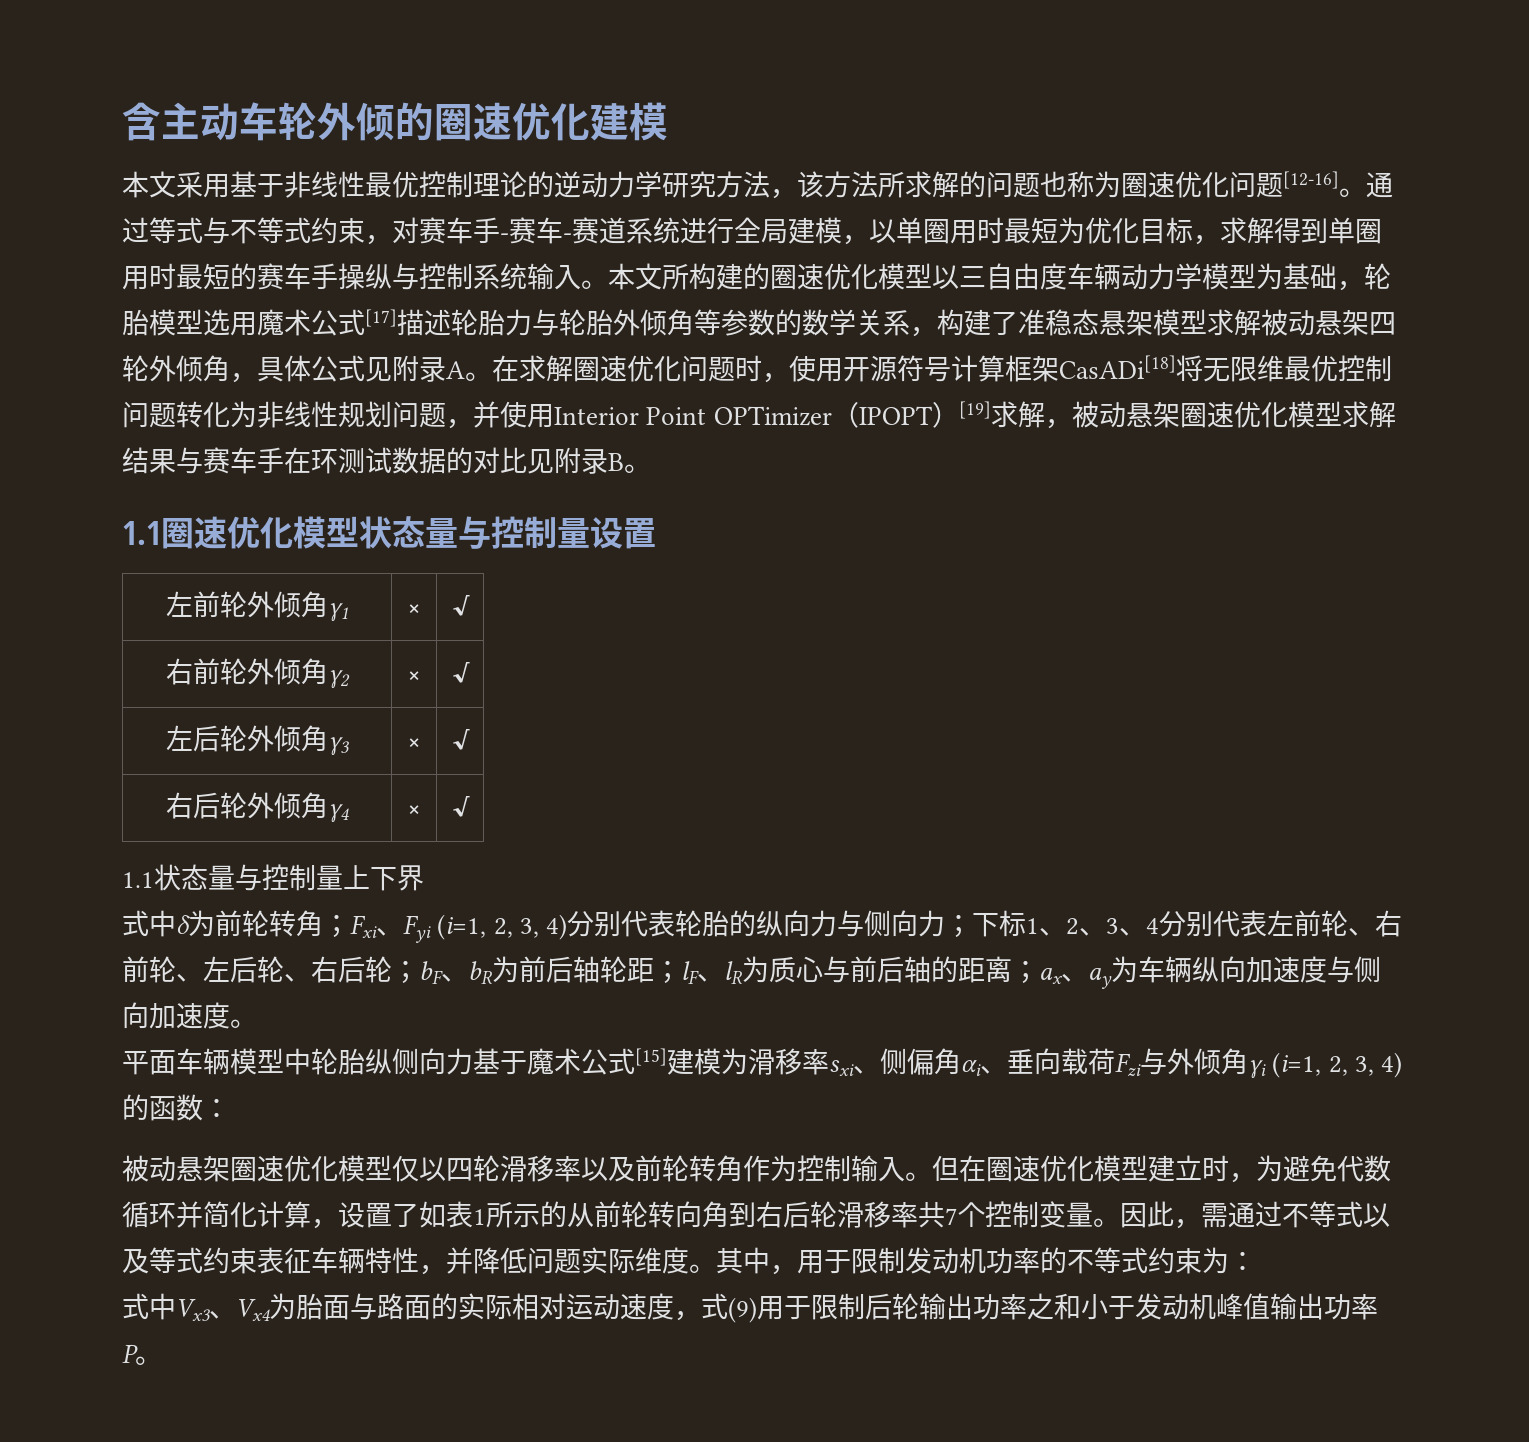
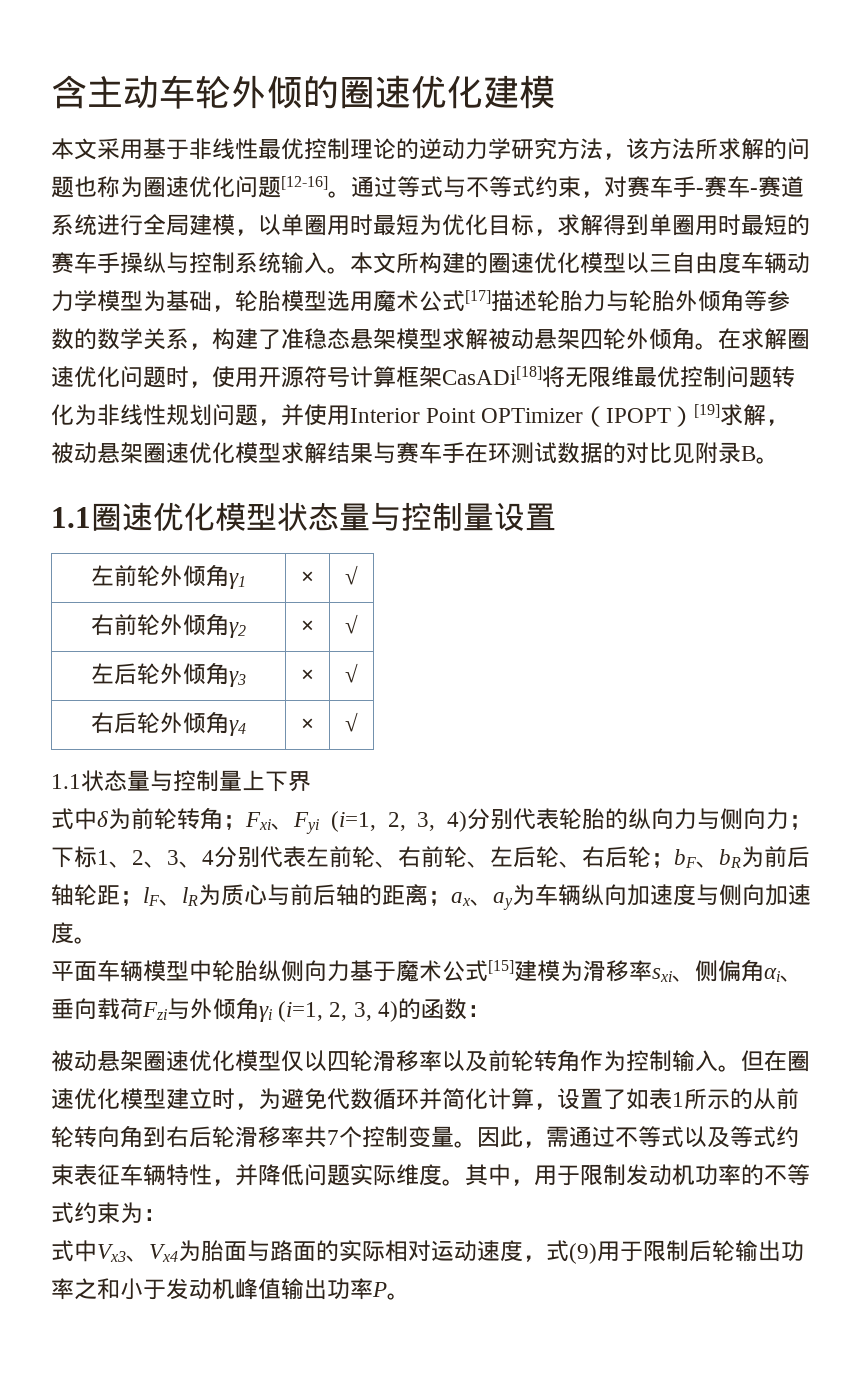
- 本文所构建的圈速优化模型以三自由度车辆动力学模型为基础，轮胎模型选用魔术公式[17]描述轮胎力与轮胎外倾角等参数的数学关系，构建了准稳态悬架模型求解被动悬架四轮外倾角，具体公式见附录A。
+ 本文所构建的圈速优化模型以三自由度车辆动力学模型为基础，轮胎模型选用魔术公式[17]描述轮胎力与轮胎外倾角等参数的数学关系，构建了准稳态悬架模型求解被动悬架四轮外倾角。

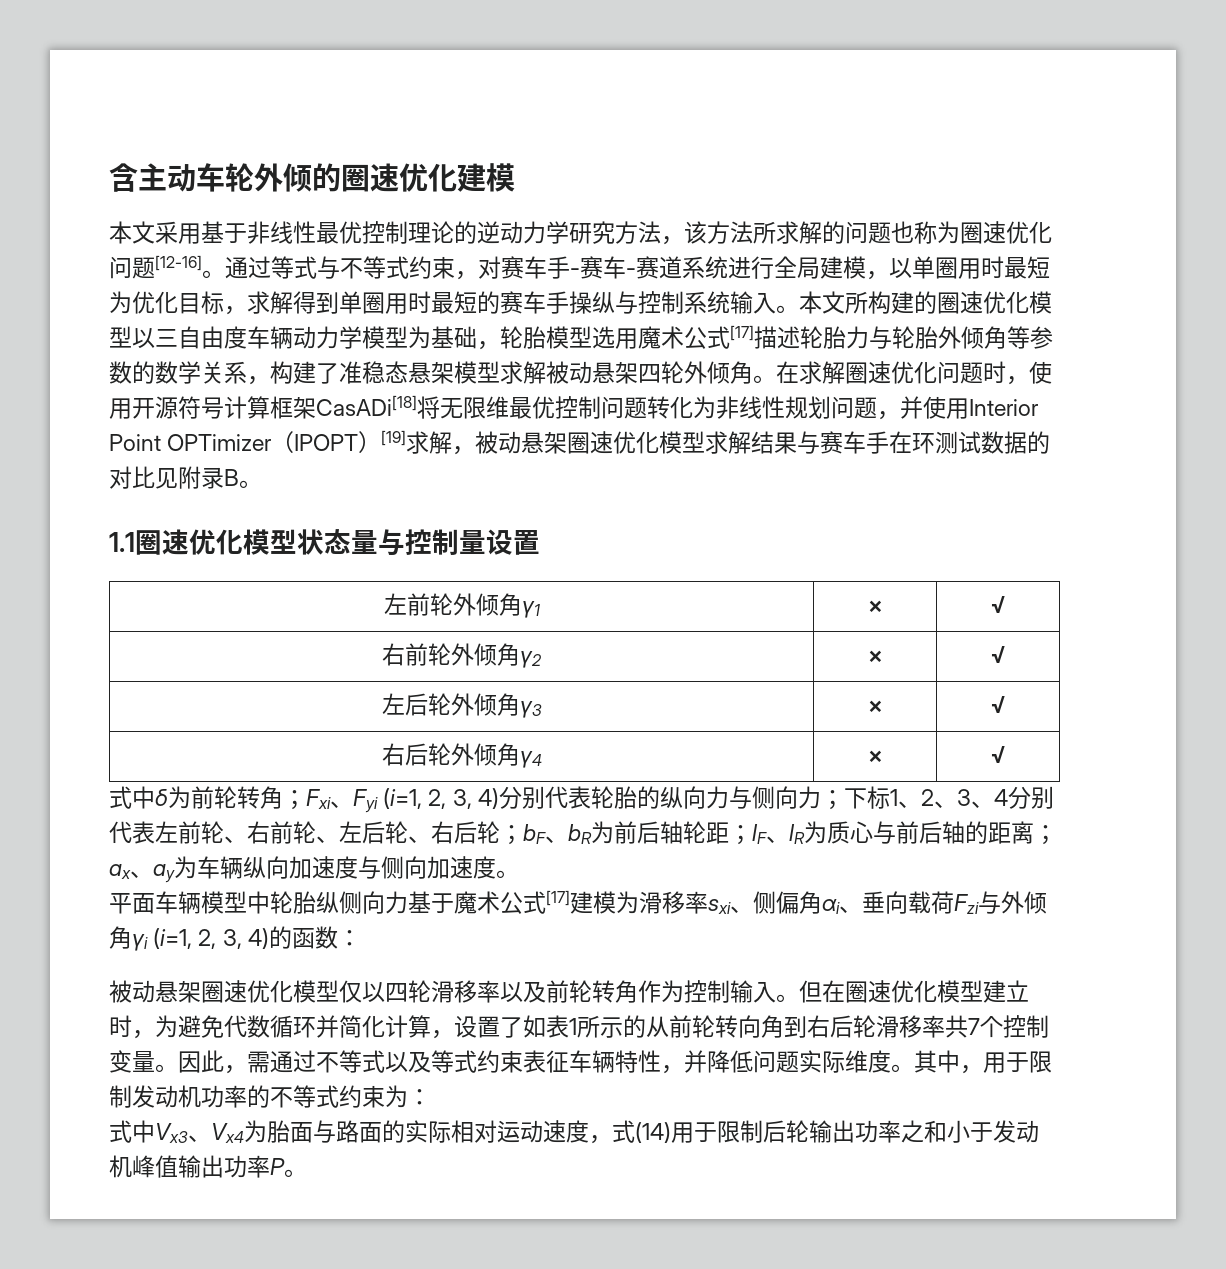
- 1.1状态量与控制量上下界
- 平面车辆模型中轮胎纵侧向力基于魔术公式[15]建模为滑移率sxi、侧偏角αi、垂向载荷Fzi与外倾角γi (i=1, 2, 3, 4)的函数：
+ 平面车辆模型中轮胎纵侧向力基于魔术公式[17]建模为滑移率sxi、侧偏角αi、垂向载荷Fzi与外倾角γi (i=1, 2, 3, 4)的函数：
- 式中Vx3、Vx4为胎面与路面的实际相对运动速度，式(9)用于限制后轮输出功率之和小于发动机峰值输出功率P。
+ 式中Vx3、Vx4为胎面与路面的实际相对运动速度，式(14)用于限制后轮输出功率之和小于发动机峰值输出功率P。

